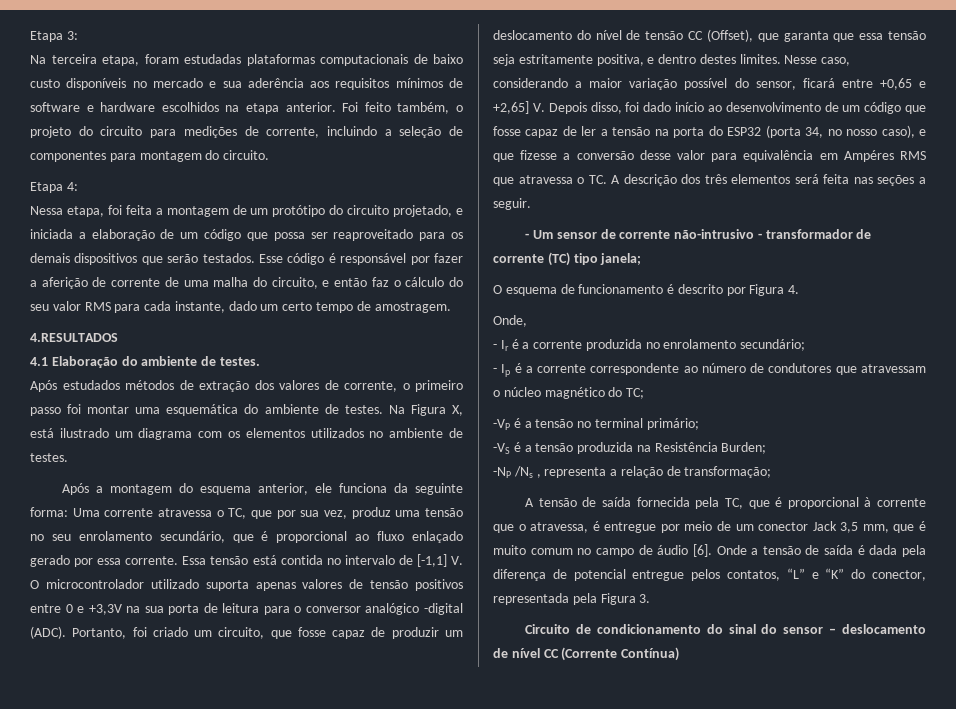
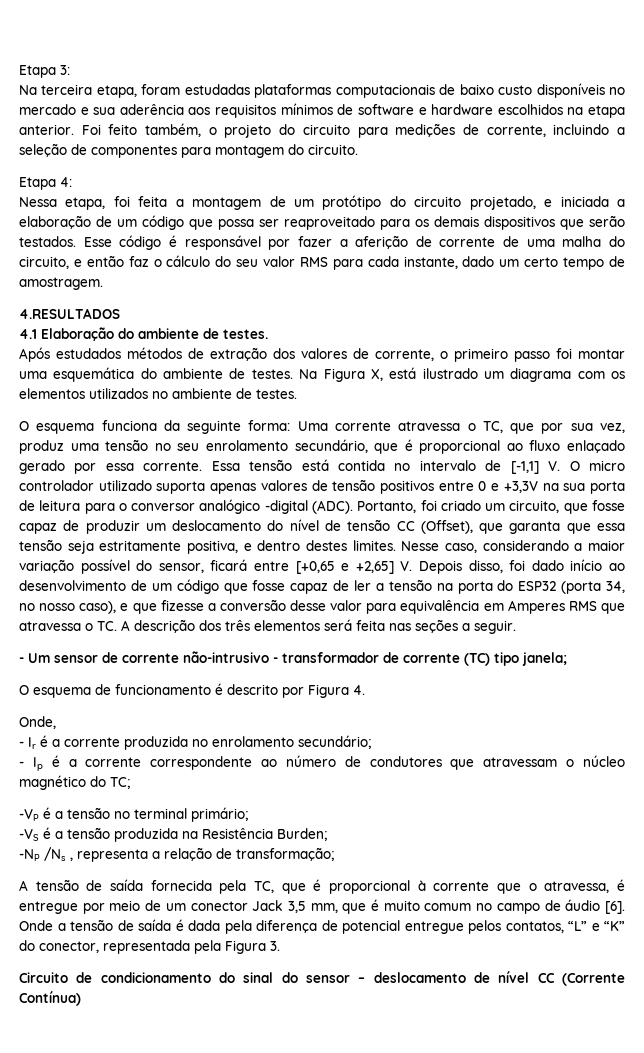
- Após a montagem do esquema anterior, ele funciona da seguinte forma: Uma corrente atravessa o TC, que por sua vez, produz uma tensão no seu enrolamento secundário, que é proporcional ao fluxo enlaçado gerado por essa corrente.
+ O esquema funciona da seguinte forma: Uma corrente atravessa o TC, que por sua vez, produz uma tensão no seu enrolamento secundário, que é proporcional ao fluxo enlaçado gerado por essa corrente.
- Essa tensão está contida no intervalo de [-1,1] V. O microcontrolador utilizado suporta apenas valores de tensão positivos entre 0 e +3,3V na sua porta de leitura para o conversor analógico -digital (ADC).
+ Essa tensão está contida no intervalo de [-1,1] V. O micro controlador utilizado suporta apenas valores de tensão positivos entre 0 e +3,3V na sua porta de leitura para o conversor analógico -digital (ADC).
- Nesse caso, considerando a maior variação possível do sensor, ficará entre +0,65 e +2,65] V. Depois disso, foi dado início ao desenvolvimento de um código que fosse capaz de ler a tensão na porta do ESP32 (porta 34, no nosso caso), e que fizesse a conversão desse valor para equivalência em Ampéres RMS que atravessa o TC. A descrição dos três elementos será feita nas seções a seguir.
+ Nesse caso, considerando a maior variação possível do sensor, ficará entre [+0,65 e +2,65] V. Depois disso, foi dado início ao desenvolvimento de um código que fosse capaz de ler a tensão na porta do ESP32 (porta 34, no nosso caso), e que fizesse a conversão desse valor para equivalência em Amperes RMS que atravessa o TC. A descrição dos três elementos será feita nas seções a seguir.

